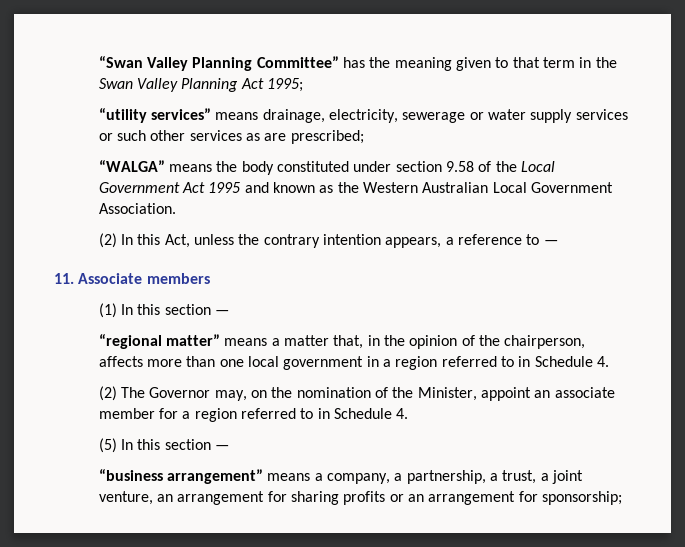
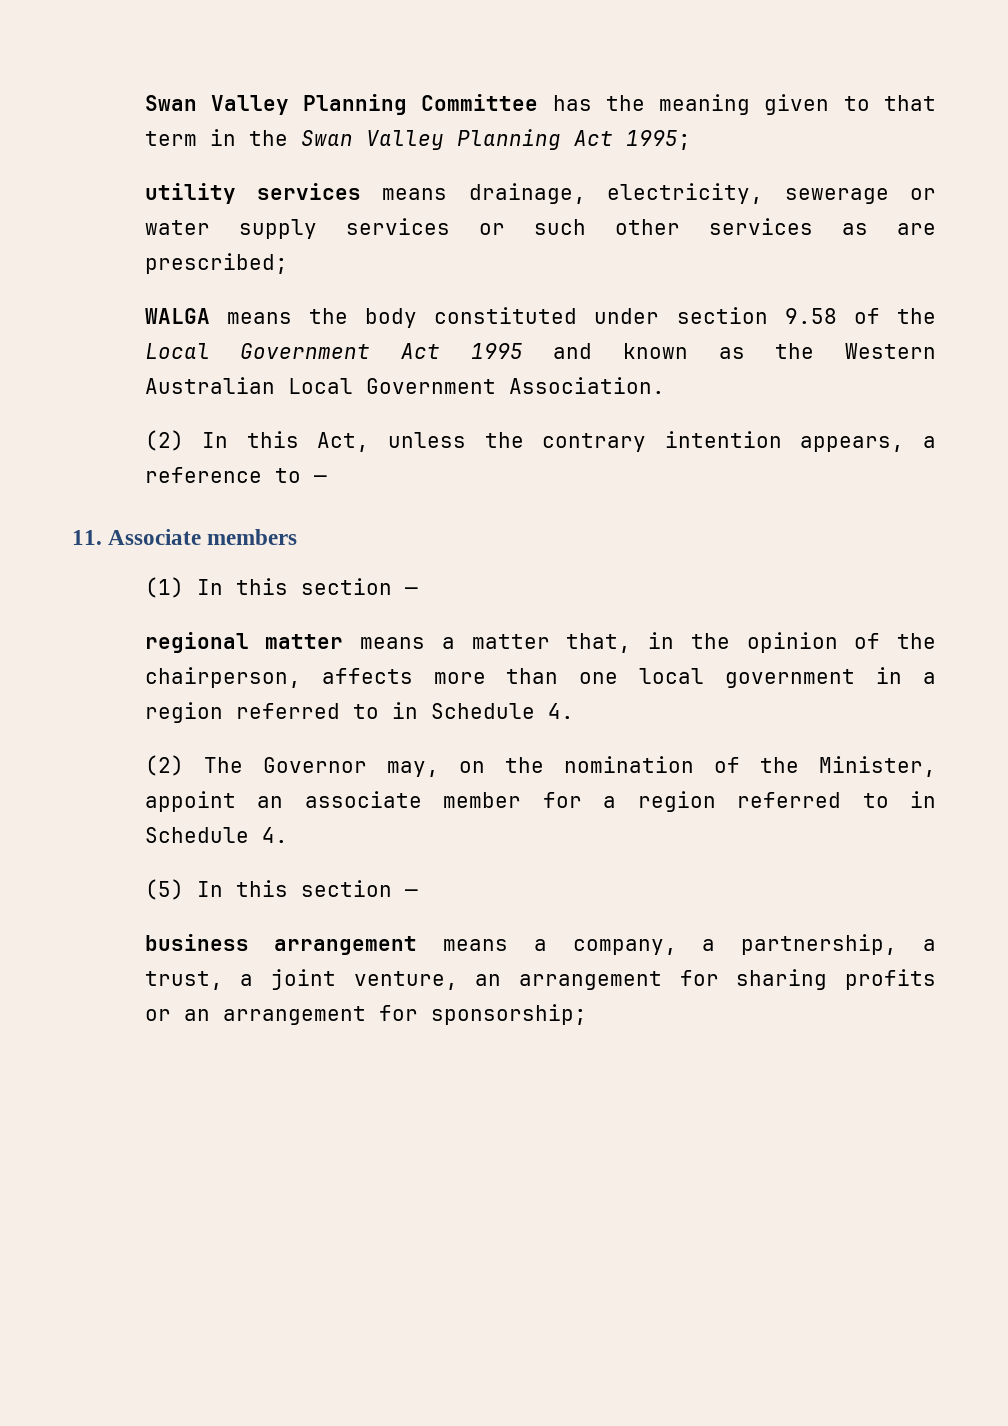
- “Swan Valley Planning Committee” has the meaning given to that term in the Swan Valley Planning Act 1995;
+ Swan Valley Planning Committee has the meaning given to that term in the Swan Valley Planning Act 1995;
- “utility services” means drainage, electricity, sewerage or water supply services or such other services as are prescribed;
+ utility services means drainage, electricity, sewerage or water supply services or such other services as are prescribed;
- “WALGA” means the body constituted under section 9.58 of the Local Government Act 1995 and known as the Western Australian Local Government Association.
+ WALGA means the body constituted under section 9.58 of the Local Government Act 1995 and known as the Western Australian Local Government Association.
- “regional matter” means a matter that, in the opinion of the chairperson, affects more than one local government in a region referred to in Schedule 4.
+ regional matter means a matter that, in the opinion of the chairperson, affects more than one local government in a region referred to in Schedule 4.
- “business arrangement” means a company, a partnership, a trust, a joint venture, an arrangement for sharing profits or an arrangement for sponsorship;
+ business arrangement means a company, a partnership, a trust, a joint venture, an arrangement for sharing profits or an arrangement for sponsorship;

